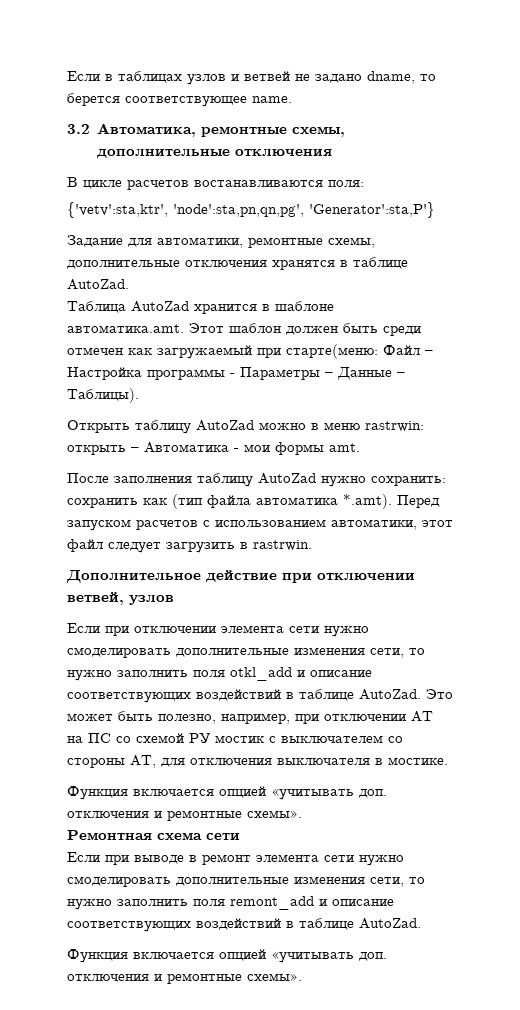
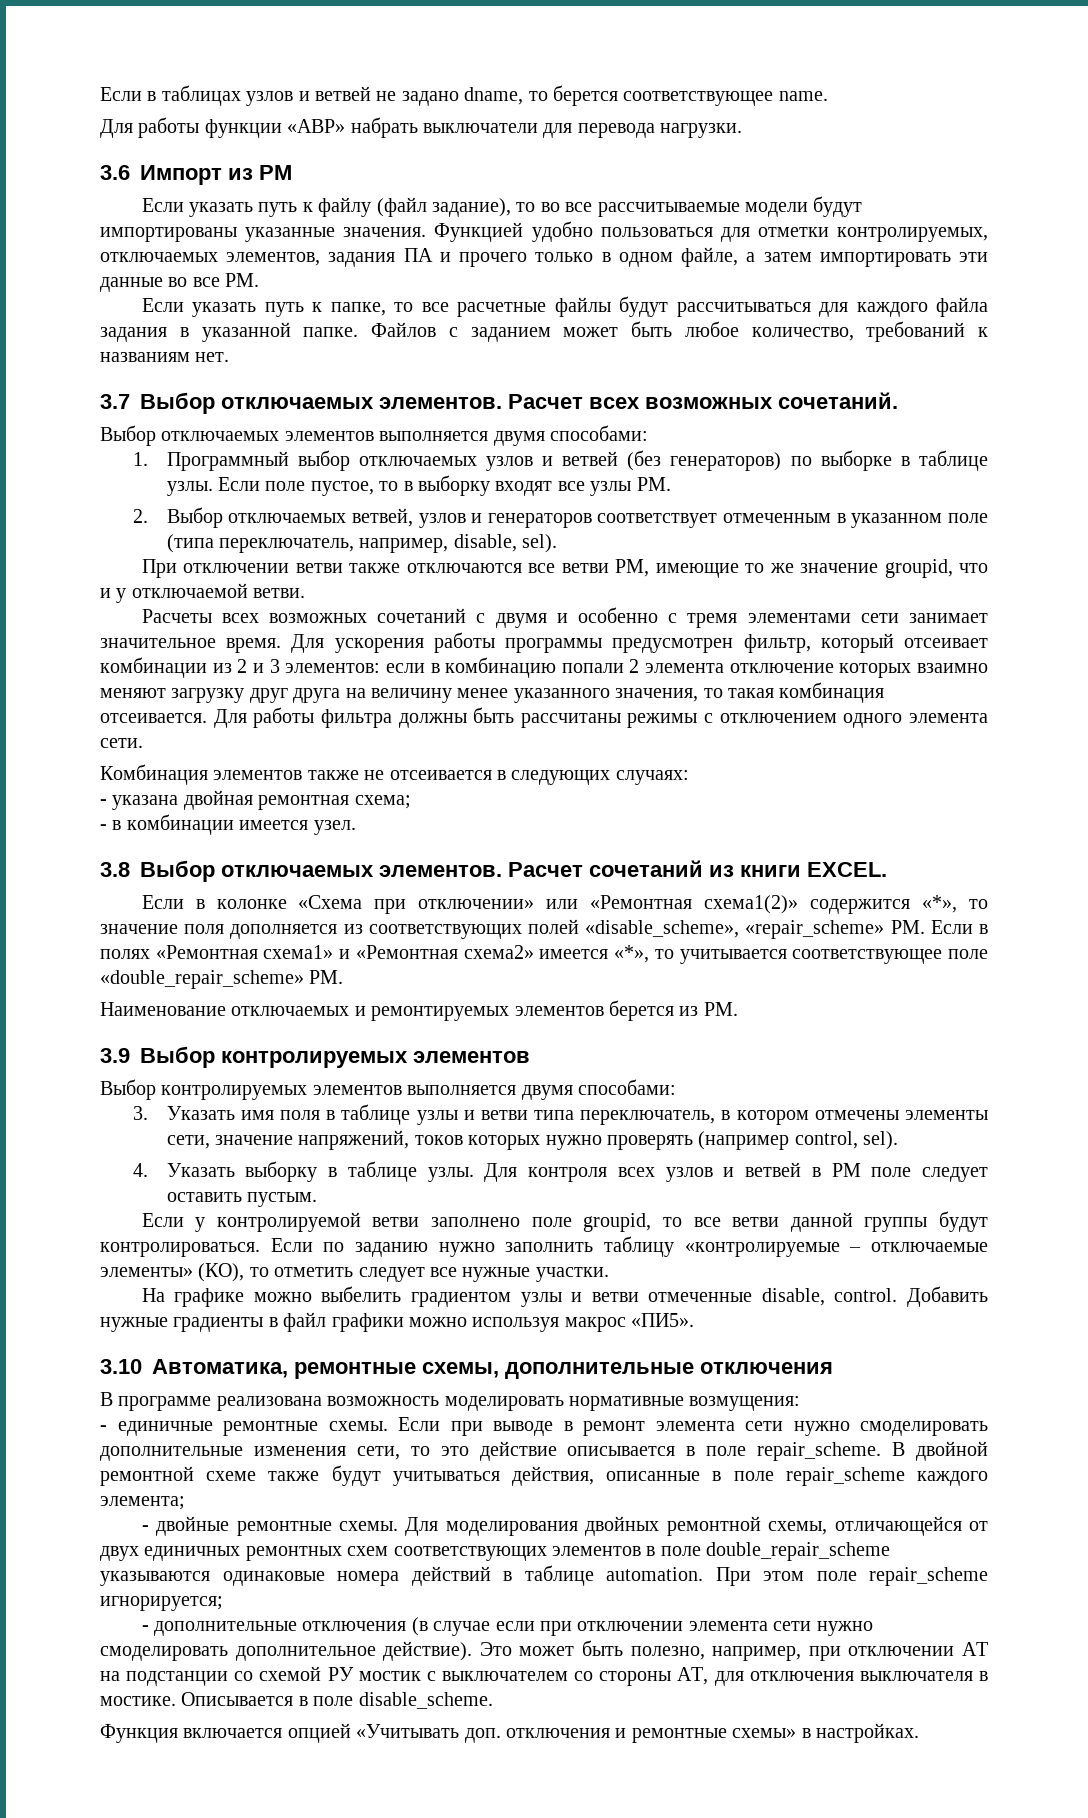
- 3.2 Автоматика, ремонтные схемы, дополнительные отключения
+ Для работы функции «АВР» набрать выключатели для перевода нагрузки.
+ 3.6 Импорт из РМ
+ Если указать путь к файлу (файл задание), то во все рассчитываемые модели будут импортированы указанные значения. Функцией удобно пользоваться для отметки контролируемых, отключаемых элементов, задания ПА и прочего только в одном файле, а затем импортировать эти данные во все РМ.
+ Если указать путь к папке, то все расчетные файлы будут рассчитываться для каждого файла задания в указанной папке. Файлов с заданием может быть любое количество, требований к названиям нет.
+ 3.7 Выбор отключаемых элементов. Расчет всех возможных сочетаний.
+ Выбор отключаемых элементов выполняется двумя способами:
+ 1. Программный выбор отключаемых узлов и ветвей (без генераторов) по выборке в таблице узлы. Если поле пустое, то в выборку входят все узлы РМ.
+ 2. Выбор отключаемых ветвей, узлов и генераторов соответствует отмеченным в указанном поле (типа переключатель, например, disable, sel).
+ При отключении ветви также отключаются все ветви РМ, имеющие то же значение groupid, что и у отключаемой ветви.
+ Расчеты всех возможных сочетаний с двумя и особенно с тремя элементами сети занимает значительное время. Для ускорения работы программы предусмотрен фильтр, который отсеивает комбинации из 2 и 3 элементов: если в комбинацию попали 2 элемента отключение которых взаимно меняют загрузку друг друга на величину менее указанного значения, то такая комбинация отсеивается. Для работы фильтра должны быть рассчитаны режимы с отключением одного элемента сети.
+ Комбинация элементов также не отсеивается в следующих случаях:
+ - указана двойная ремонтная схема;
+ - в комбинации имеется узел.
+ 3.8 Выбор отключаемых элементов. Расчет сочетаний из книги EXCEL.
+ Если в колонке «Схема при отключении» или «Ремонтная схема1(2)» содержится «*», то значение поля дополняется из соответствующих полей «disable_scheme», «repair_scheme» РМ. Если в полях «Ремонтная схема1» и «Ремонтная схема2» имеется «*», то учитывается соответствующее поле «double_repair_scheme» РМ.
+ Наименование отключаемых и ремонтируемых элементов берется из РМ.
+ 3.9 Выбор контролируемых элементов
+ Выбор контролируемых элементов выполняется двумя способами:
+ 3. Указать имя поля в таблице узлы и ветви типа переключатель, в котором отмечены элементы сети, значение напряжений, токов которых нужно проверять (например control, sel).
+ 4. Указать выборку в таблице узлы. Для контроля всех узлов и ветвей в РМ поле следует оставить пустым.
+ Если у контролируемой ветви заполнено поле groupid, то все ветви данной группы будут контролироваться. Если по заданию нужно заполнить таблицу «контролируемые – отключаемые элементы» (КО), то отметить следует все нужные участки.
+ На графике можно выбелить градиентом узлы и ветви отмеченные disable, control. Добавить нужные градиенты в файл графики можно используя макрос «ПИ5».
+ 3.10 Автоматика, ремонтные схемы, дополнительные отключения
- В цикле расчетов востанавливаются поля:
- {'vetv':sta,ktr', 'node':sta,pn,qn,pg', 'Generator':sta,P'}
- Задание для автоматики, ремонтные схемы, дополнительные отключения хранятся в таблице AutoZad.
- Таблица AutoZad хранится в шаблоне автоматика.amt. Этот шаблон должен быть среди отмечен как загружаемый при старте(меню: Файл – Настройка программы - Параметры – Данные – Таблицы).
- Открыть таблицу AutoZad можно в меню rastrwin: открыть – Автоматика - мои формы amt.
- После заполнения таблицу AutoZad нужно сохранить: сохранить как (тип файла автоматика *.amt). Перед запуском расчетов с использованием автоматики, этот файл следует загрузить в rastrwin.
- Дополнительное действие при отключении ветвей, узлов
- Если при отключении элемента сети нужно смоделировать дополнительные изменения сети, то нужно заполнить поля otkl_add и описание соответствующих воздействий в таблице AutoZad.
+ В программе реализована возможность моделировать нормативные возмущения:
+ - единичные ремонтные схемы. Если при выводе в ремонт элемента сети нужно смоделировать дополнительные изменения сети, то это действие описывается в поле repair_scheme. В двойной ремонтной схеме также будут учитываться действия, описанные в поле repair_scheme каждого элемента;
+ - двойные ремонтные схемы. Для моделирования двойных ремонтной схемы, отличающейся от двух единичных ремонтных схем соответствующих элементов в поле double_repair_scheme указываются одинаковые номера действий в таблице automation. При этом поле repair_scheme игнорируется;
+ - дополнительные отключения (в случае если при отключении элемента сети нужно смоделировать дополнительное действие).
- Это может быть полезно, например, при отключении АТ на ПС со схемой РУ мостик с выключателем со стороны АТ, для отключения выключателя в мостике.
- Функция включается опцией «учитывать доп. отключения и ремонтные схемы».
- Ремонтная схема сети
- Если при выводе в ремонт элемента сети нужно смоделировать дополнительные изменения сети, то нужно заполнить поля remont_add и описание соответствующих воздействий в таблице AutoZad.
- Функция включается опцией «учитывать доп. отключения и ремонтные схемы».
+ Это может быть полезно, например, при отключении АТ на подстанции со схемой РУ мостик с выключателем со стороны АТ, для отключения выключателя в мостике. Описывается в поле disable_scheme.
+ Функция включается опцией «Учитывать доп. отключения и ремонтные схемы» в настройках.

